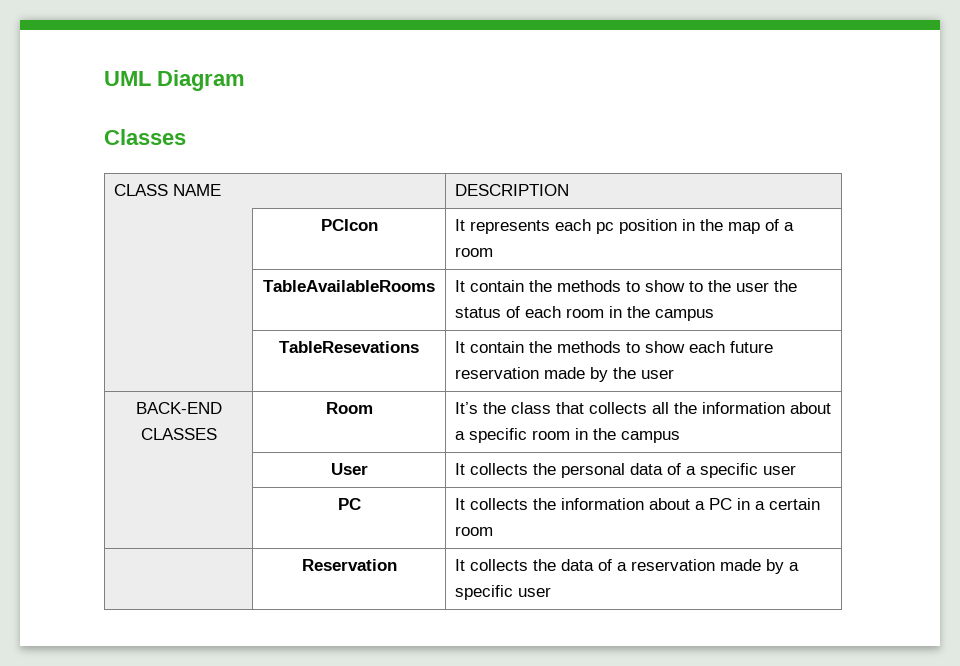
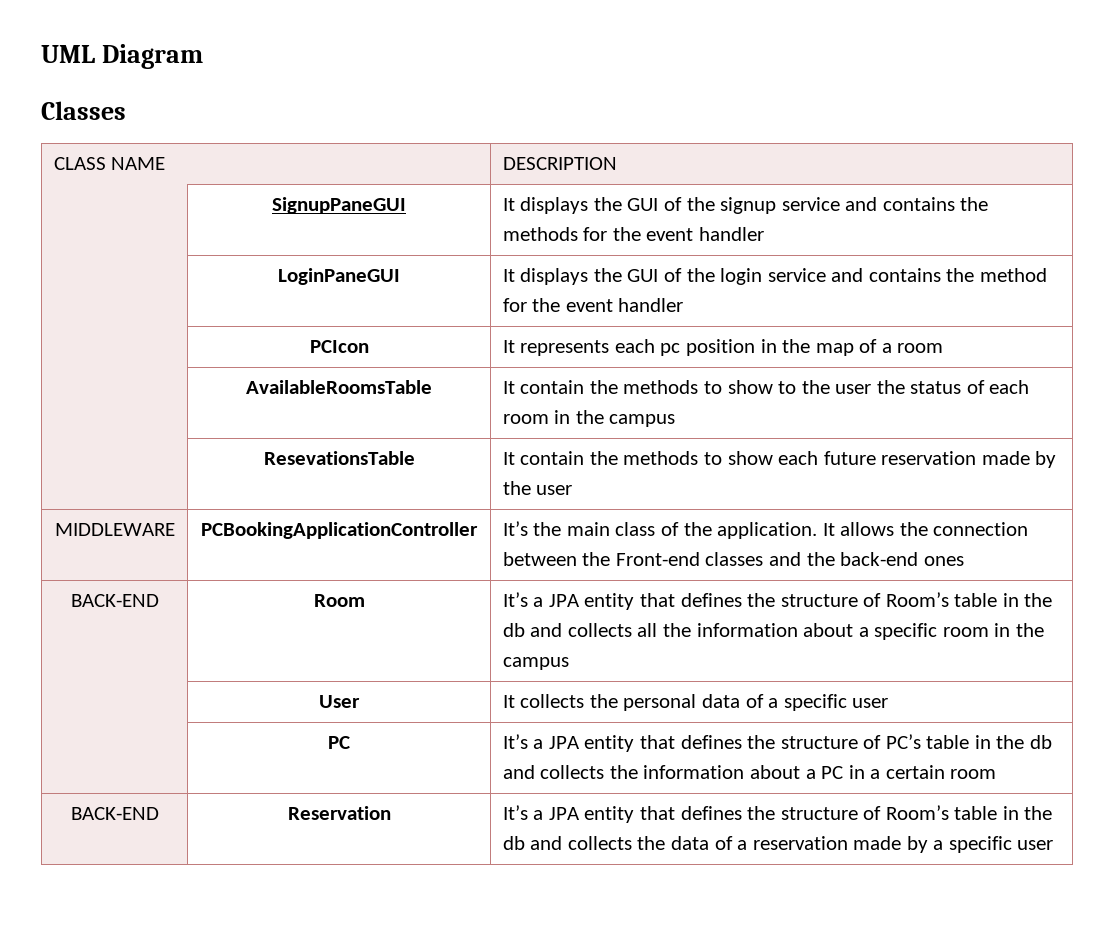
+ | SignupPaneGUI | It displays the GUI of the signup service and contains the methods for the event handler
+ | LoginPaneGUI | It displays the GUI of the login service and contains the method for the event handler
- | TableAvailableRooms | It contain the methods to show to the user the status of each room in the campus
+ | AvailableRoomsTable | It contain the methods to show to the user the status of each room in the campus
- | TableResevations | It contain the methods to show each future reservation made by the user
+ | ResevationsTable | It contain the methods to show each future reservation made by the user
- BACK-END CLASSES | Room | It’s the class that collects all the information about a specific room in the campus
+ MIDDLEWARE | PCBookingApplicationController | It’s the main class of the application. It allows the connection between the Front-end classes and the back-end ones
+ BACK-END | Room | It’s a JPA entity that defines the structure of Room’s table in the db and collects all the information about a specific room in the campus
- | PC | It collects the information about a PC in a certain room
+ | PC | It’s a JPA entity that defines the structure of PC’s table in the db and collects the information about a PC in a certain room
- | Reservation | It collects the data of a reservation made by a specific user
+ BACK-END | Reservation | It’s a JPA entity that defines the structure of Room’s table in the db and collects the data of a reservation made by a specific user

